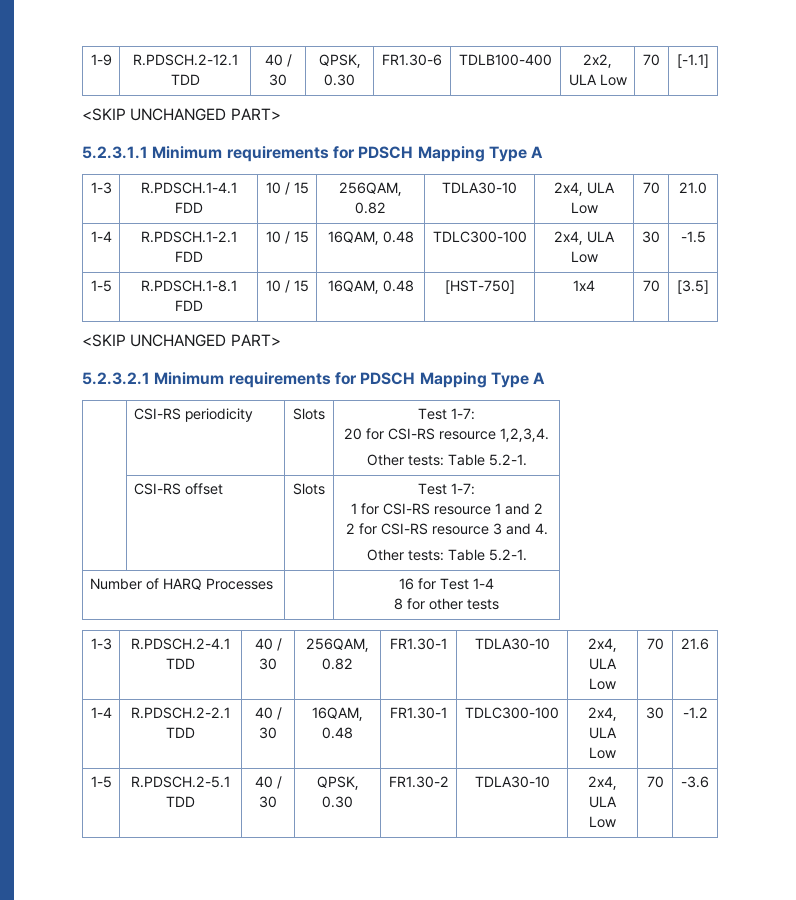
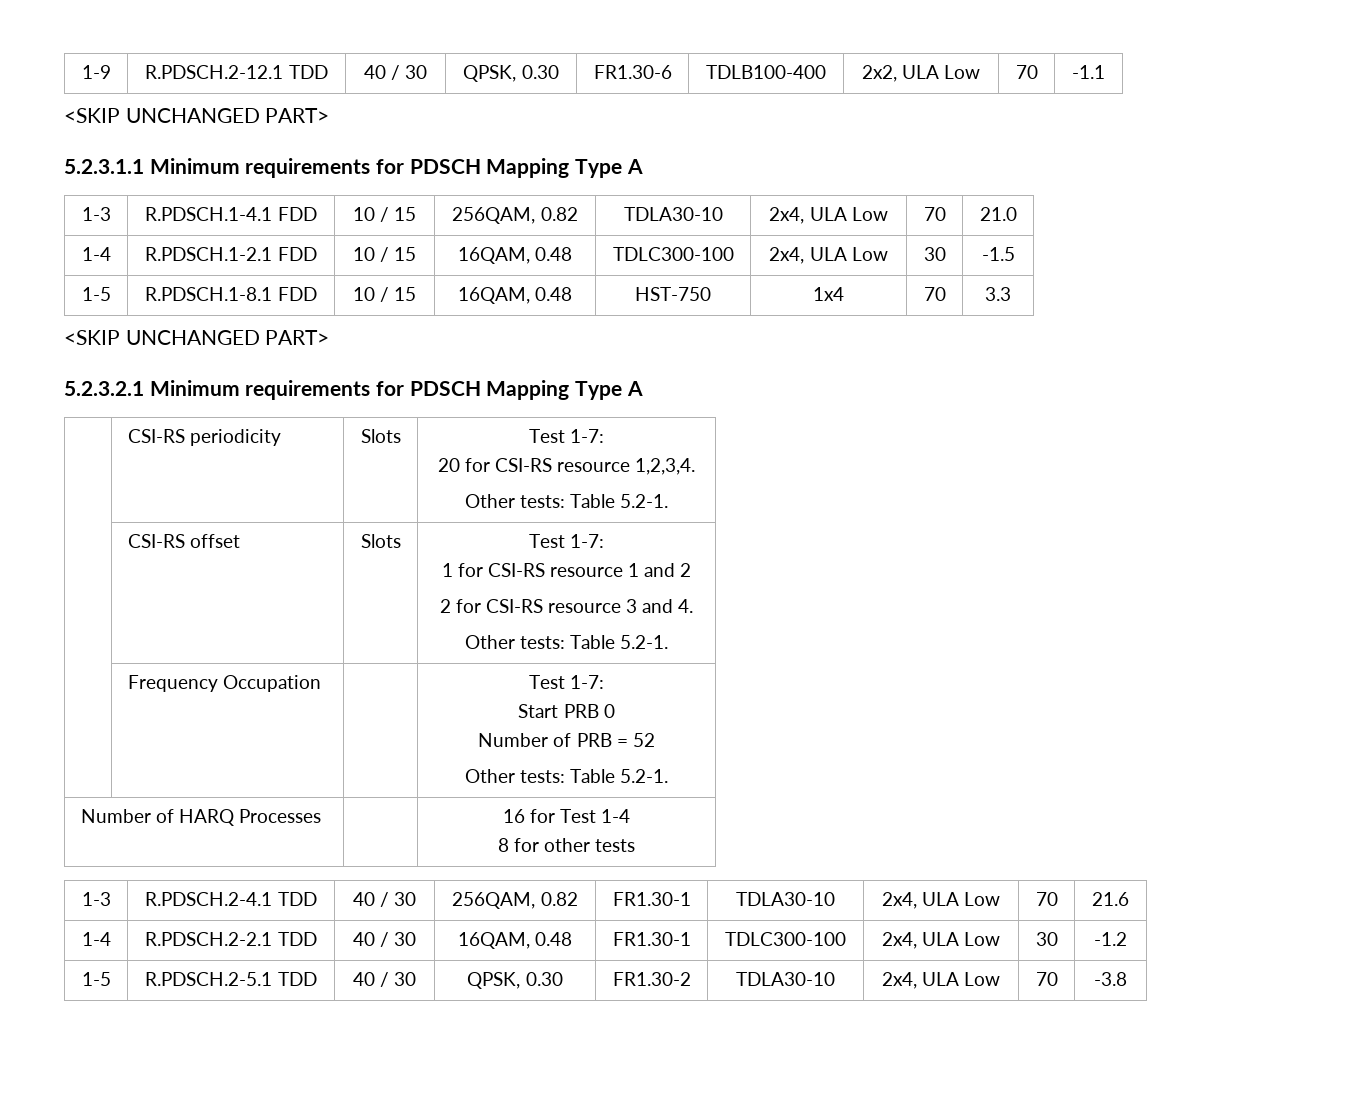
- 1-9 | R.PDSCH.2-12.1 TDD | 40 / 30 | QPSK, 0.30 | FR1.30-6 | TDLB100-400 | 2x2, ULA Low | 70 | [-1.1]
+ 1-9 | R.PDSCH.2-12.1 TDD | 40 / 30 | QPSK, 0.30 | FR1.30-6 | TDLB100-400 | 2x2, ULA Low | 70 | -1.1
- 1-5 | R.PDSCH.1-8.1 FDD | 10 / 15 | 16QAM, 0.48 | [HST-750] | 1x4 | 70 | [3.5]
+ 1-5 | R.PDSCH.1-8.1 FDD | 10 / 15 | 16QAM, 0.48 | HST-750 | 1x4 | 70 | 3.3
+ | Frequency Occupation | | Test 1-7:
+ Start PRB 0
+ Number of PRB = 52
+ Other tests: Table 5.2-1.
- 1-5 | R.PDSCH.2-5.1 TDD | 40 / 30 | QPSK, 0.30 | FR1.30-2 | TDLA30-10 | 2x4, ULA Low | 70 | -3.6
+ 1-5 | R.PDSCH.2-5.1 TDD | 40 / 30 | QPSK, 0.30 | FR1.30-2 | TDLA30-10 | 2x4, ULA Low | 70 | -3.8

